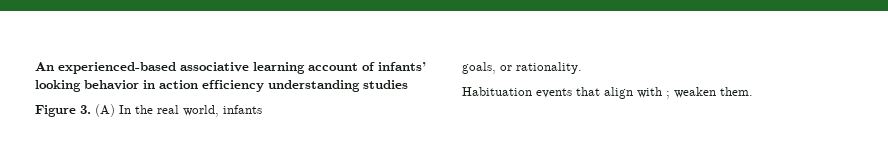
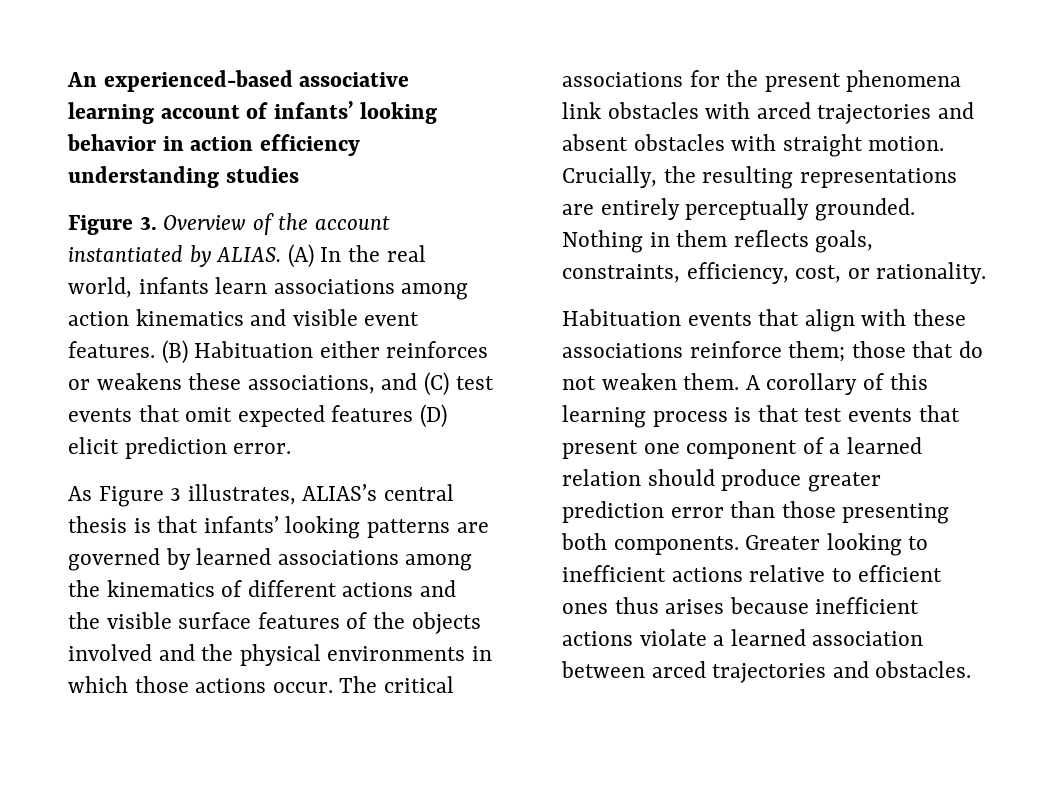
- Figure 3. (A) In the real world, infants
- goals, or rationality.
+ Figure 3. Overview of the account instantiated by ALIAS. (A) In the real world, infants learn associations among action kinematics and visible event features. (B) Habituation either reinforces or weakens these associations, and (C) test events that omit expected features (D) elicit prediction error.
+ As Figure 3 illustrates, ALIAS’s central thesis is that infants’ looking patterns are governed by learned associations among the kinematics of different actions and the visible surface features of the objects involved and the physical environments in which those actions occur. The critical associations for the present phenomena link obstacles with arced trajectories and absent obstacles with straight motion. Crucially, the resulting representations are entirely perceptually grounded. Nothing in them reflects goals, constraints, efficiency, cost, or rationality.
- Habituation events that align with ; weaken them.
+ Habituation events that align with these associations reinforce them; those that do not weaken them. A corollary of this learning process is that test events that present one component of a learned relation should produce greater prediction error than those presenting both components. Greater looking to inefficient actions relative to efficient ones thus arises because inefficient actions violate a learned association between arced trajectories and obstacles.

